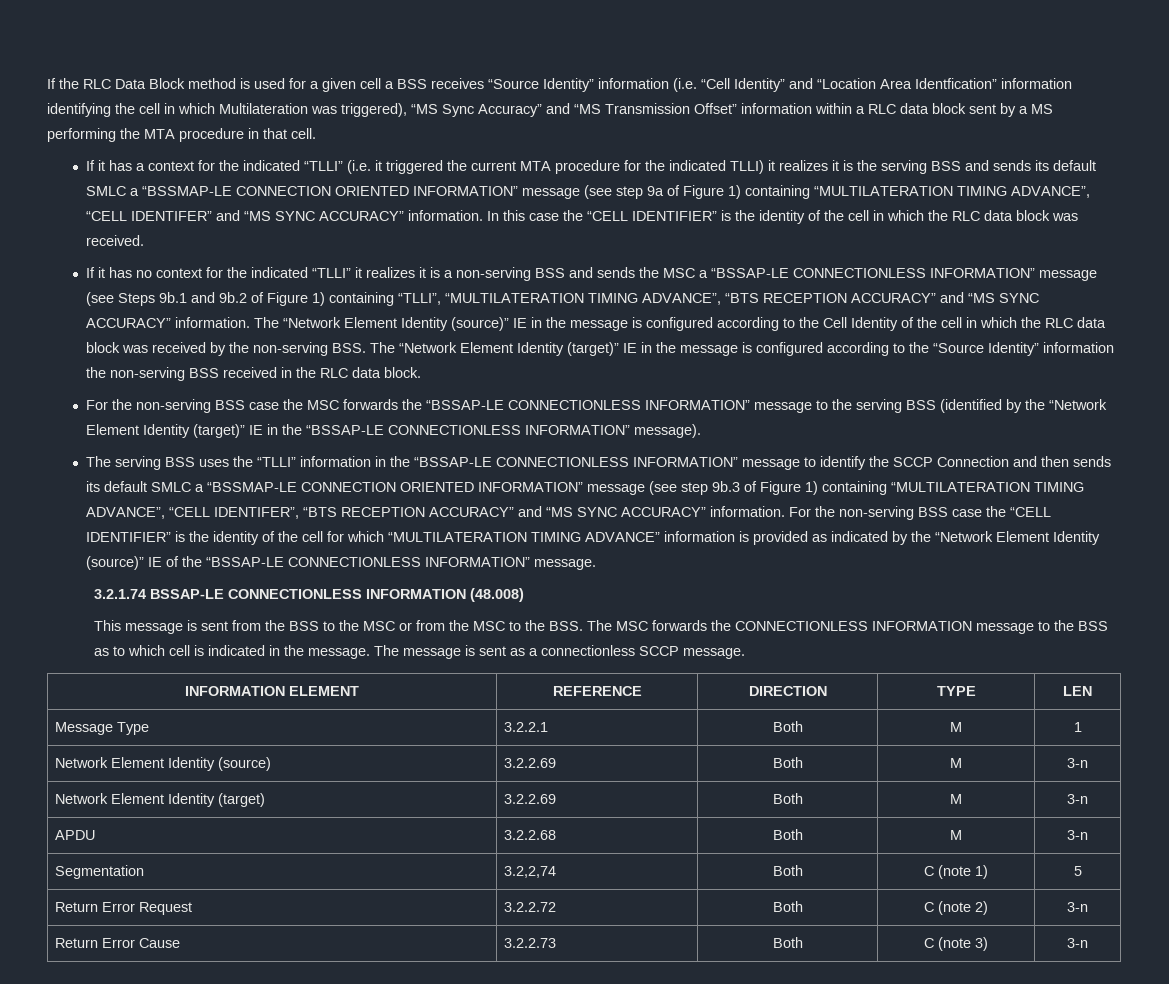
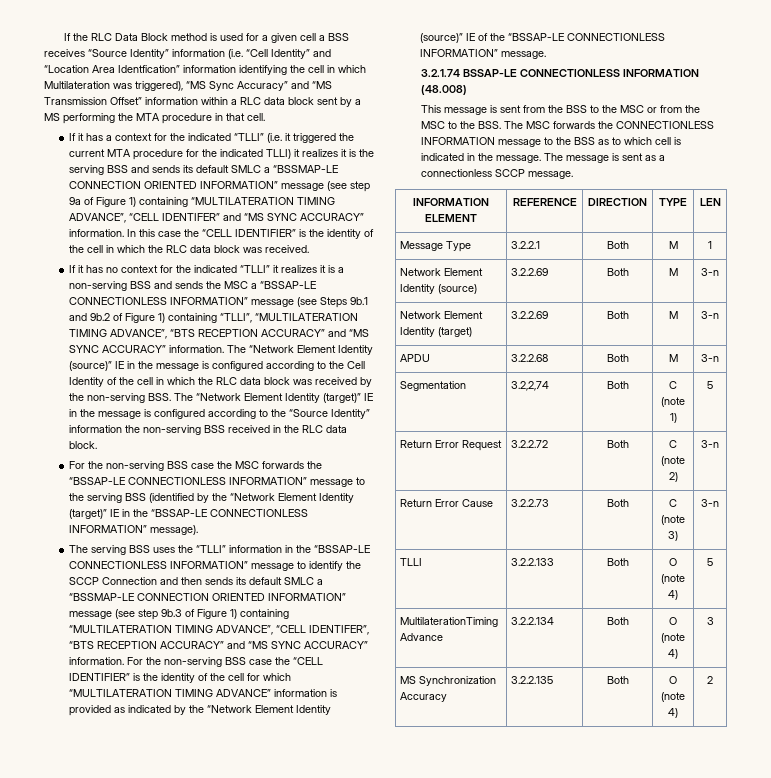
+ TLLI | 3.2.2.133 | Both | O (note 4) | 5
+ MultilaterationTiming Advance | 3.2.2.134 | Both | O (note 4) | 3
+ MS Synchronization Accuracy | 3.2.2.135 | Both | O (note 4) | 2

